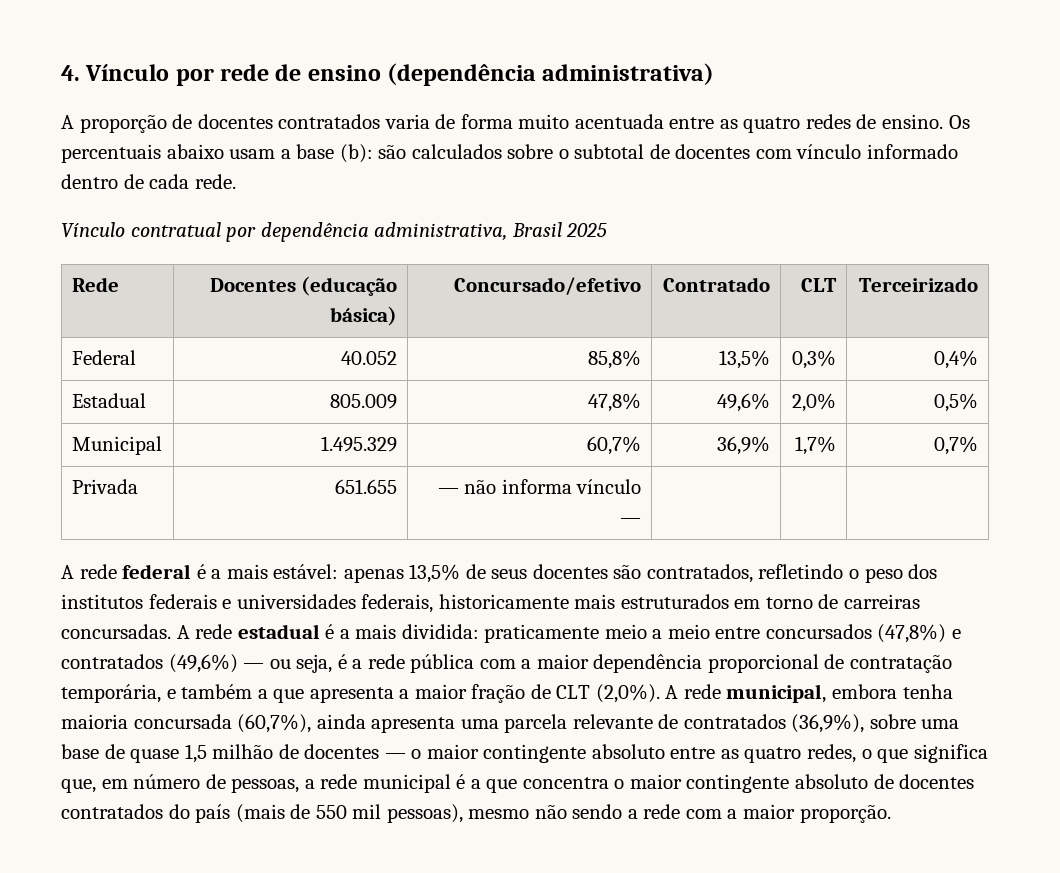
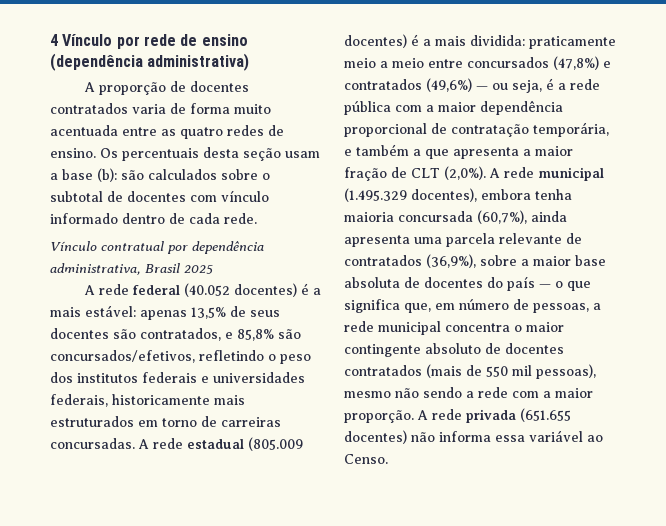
- 4. Vínculo por rede de ensino (dependência administrativa)
+ 4 Vínculo por rede de ensino (dependência administrativa)
- Os percentuais abaixo usam a base (b): são calculados sobre o subtotal de docentes com vínculo informado dentro de cada rede.
+ Os percentuais desta seção usam a base (b): são calculados sobre o subtotal de docentes com vínculo informado dentro de cada rede.
- Rede | Docentes (educação básica) | Concursado/efetivo | Contratado | CLT | Terceirizado
- Federal | 40.052 | 85,8% | 13,5% | 0,3% | 0,4%
- Estadual | 805.009 | 47,8% | 49,6% | 2,0% | 0,5%
- Municipal | 1.495.329 | 60,7% | 36,9% | 1,7% | 0,7%
- Privada | 651.655 | — não informa vínculo — | | |
- A rede federal é a mais estável: apenas 13,5% de seus docentes são contratados, refletindo o peso dos institutos federais e universidades federais, historicamente mais estruturados em torno de carreiras concursadas.
+ A rede federal (40.052 docentes) é a mais estável: apenas 13,5% de seus docentes são contratados, e 85,8% são concursados/efetivos, refletindo o peso dos institutos federais e universidades federais, historicamente mais estruturados em torno de carreiras concursadas.
- A rede estadual é a mais dividida: praticamente meio a meio entre concursados (47,8%) e contratados (49,6%) — ou seja, é a rede pública com a maior dependência proporcional de contratação temporária, e também a que apresenta a maior fração de CLT (2,0%).
+ A rede estadual (805.009 docentes) é a mais dividida: praticamente meio a meio entre concursados (47,8%) e contratados (49,6%) — ou seja, é a rede pública com a maior dependência proporcional de contratação temporária, e também a que apresenta a maior fração de CLT (2,0%).
- A rede municipal, embora tenha maioria concursada (60,7%), ainda apresenta uma parcela relevante de contratados (36,9%), sobre uma base de quase 1,5 milhão de docentes — o maior contingente absoluto entre as quatro redes, o que significa que, em número de pessoas, a rede municipal é a que concentra o maior contingente absoluto de docentes contratados do país (mais de 550 mil pessoas), mesmo não sendo a rede com a maior proporção.
+ A rede municipal (1.495.329 docentes), embora tenha maioria concursada (60,7%), ainda apresenta uma parcela relevante de contratados (36,9%), sobre a maior base absoluta de docentes do país — o que significa que, em número de pessoas, a rede municipal concentra o maior contingente absoluto de docentes contratados (mais de 550 mil pessoas), mesmo não sendo a rede com a maior proporção.
+ A rede privada (651.655 docentes) não informa essa variável ao Censo.

